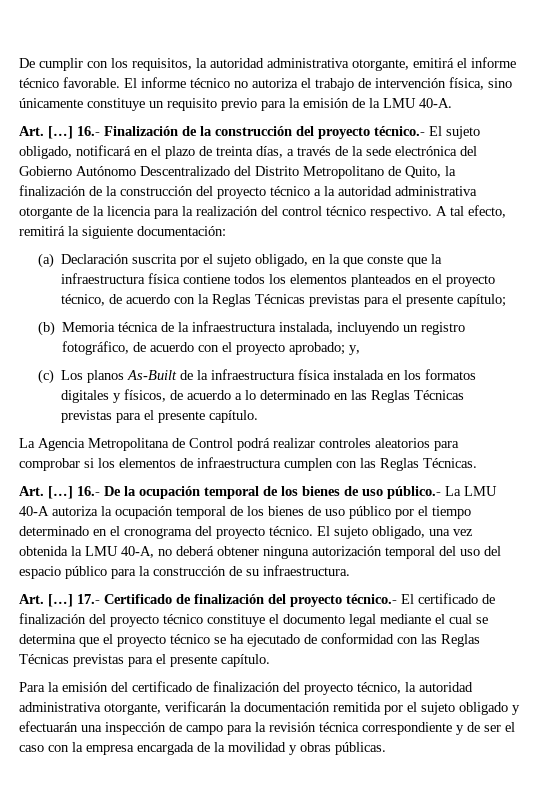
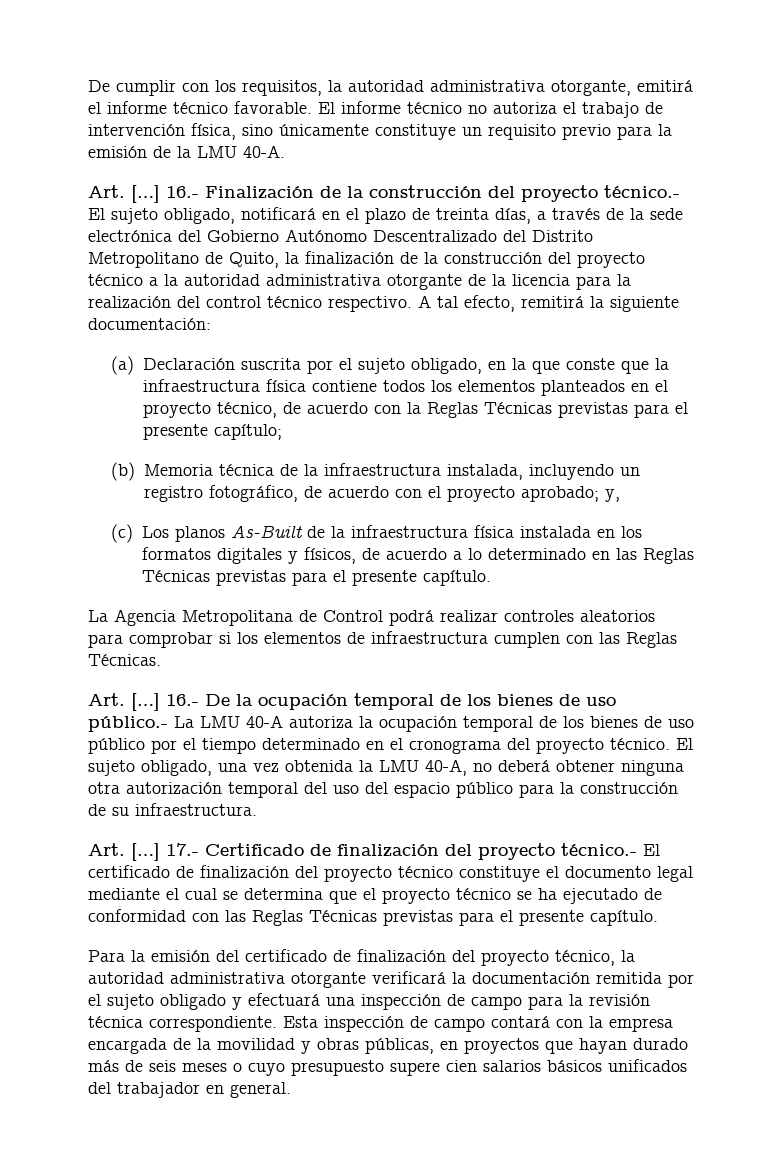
- El sujeto obligado, una vez obtenida la LMU 40-A, no deberá obtener ninguna autorización temporal del uso del espacio público para la construcción de su infraestructura.
+ El sujeto obligado, una vez obtenida la LMU 40-A, no deberá obtener ninguna otra autorización temporal del uso del espacio público para la construcción de su infraestructura.
- Para la emisión del certificado de finalización del proyecto técnico, la autoridad administrativa otorgante, verificarán la documentación remitida por el sujeto obligado y efectuarán una inspección de campo para la revisión técnica correspondiente y de ser el caso con la empresa encargada de la movilidad y obras públicas.
+ Para la emisión del certificado de finalización del proyecto técnico, la autoridad administrativa otorgante verificará la documentación remitida por el sujeto obligado y efectuará una inspección de campo para la revisión técnica correspondiente. Esta inspección de campo contará con la empresa encargada de la movilidad y obras públicas, en proyectos que hayan durado más de seis meses o cuyo presupuesto supere cien salarios básicos unificados del trabajador en general.

